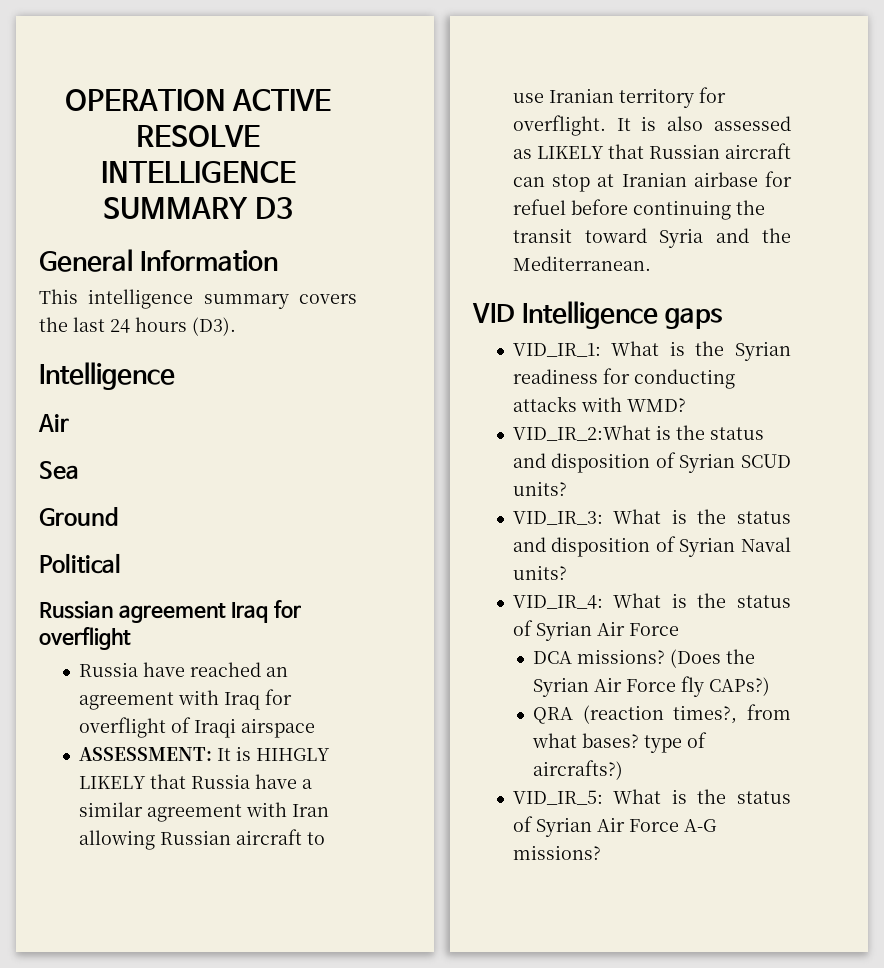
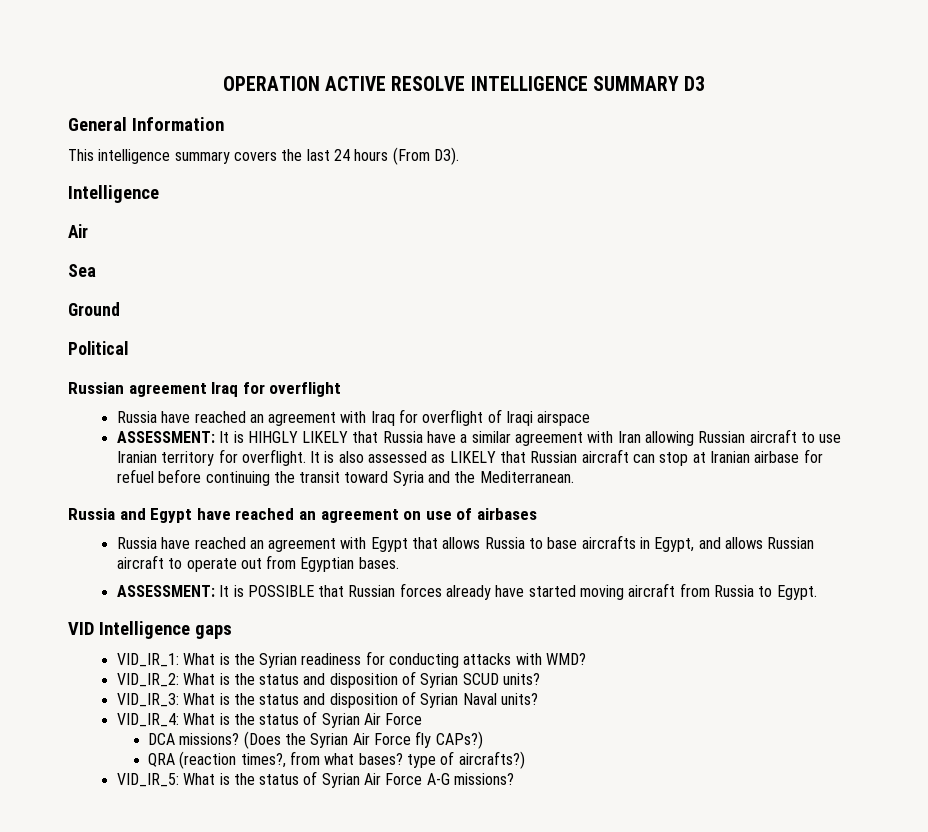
- This intelligence summary covers the last 24 hours (D3).
+ This intelligence summary covers the last 24 hours (From D3).
+ Russia and Egypt have reached an agreement on use of airbases
+ Russia have reached an agreement with Egypt that allows Russia to base aircrafts in Egypt, and allows Russian aircraft to operate out from Egyptian bases.
+ ASSESSMENT: It is POSSIBLE that Russian forces already have started moving aircraft from Russia to Egypt.
- VID_IR_2:What is the status and disposition of Syrian SCUD units?
+ VID_IR_2: What is the status and disposition of Syrian SCUD units?

